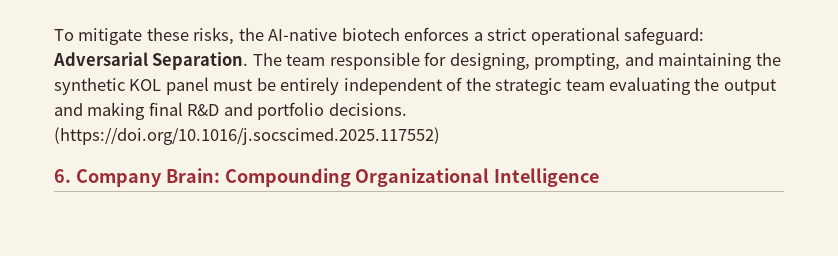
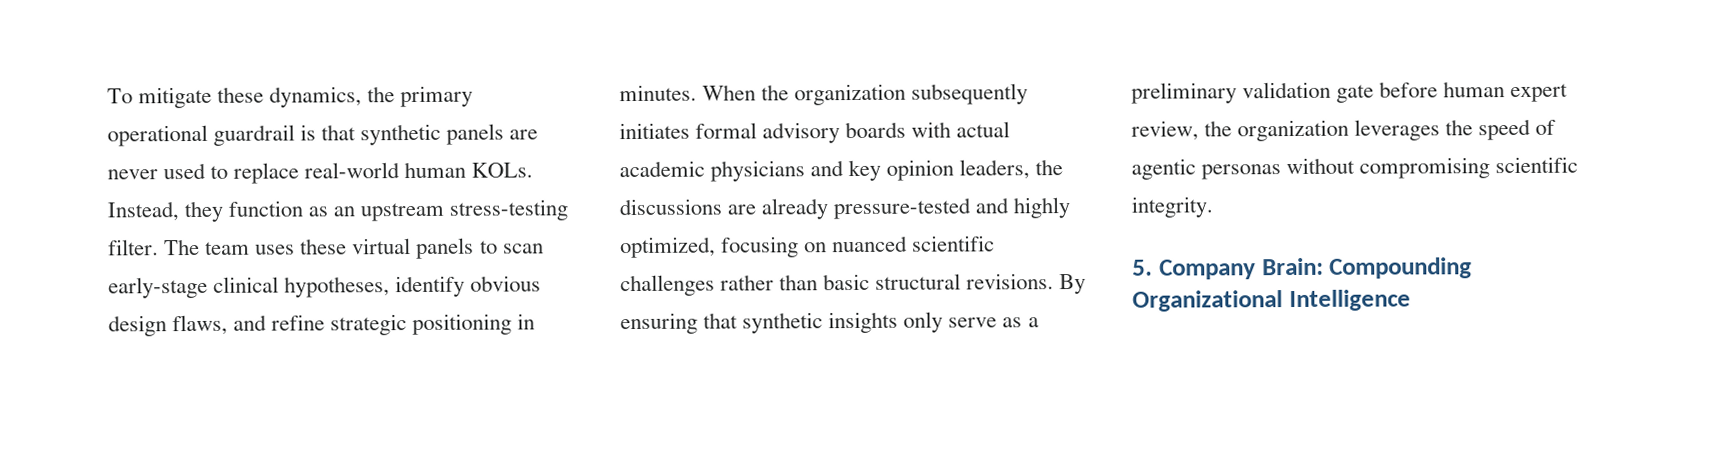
- To mitigate these risks, the AI-native biotech enforces a strict operational safeguard: Adversarial Separation. The team responsible for designing, prompting, and maintaining the synthetic KOL panel must be entirely independent of the strategic team evaluating the output and making final R&D and portfolio decisions. (https://doi.org/10.1016/j.socscimed.2025.117552)
- 6. Company Brain: Compounding Organizational Intelligence
+ To mitigate these dynamics, the primary operational guardrail is that synthetic panels are never used to replace real-world human KOLs. Instead, they function as an upstream stress-testing filter. The team uses these virtual panels to scan early-stage clinical hypotheses, identify obvious design flaws, and refine strategic positioning in minutes. When the organization subsequently initiates formal advisory boards with actual academic physicians and key opinion leaders, the discussions are already pressure-tested and highly optimized, focusing on nuanced scientific challenges rather than basic structural revisions. By ensuring that synthetic insights only serve as a preliminary validation gate before human expert review, the organization leverages the speed of agentic personas without compromising scientific integrity.
+ 5. Company Brain: Compounding Organizational Intelligence

